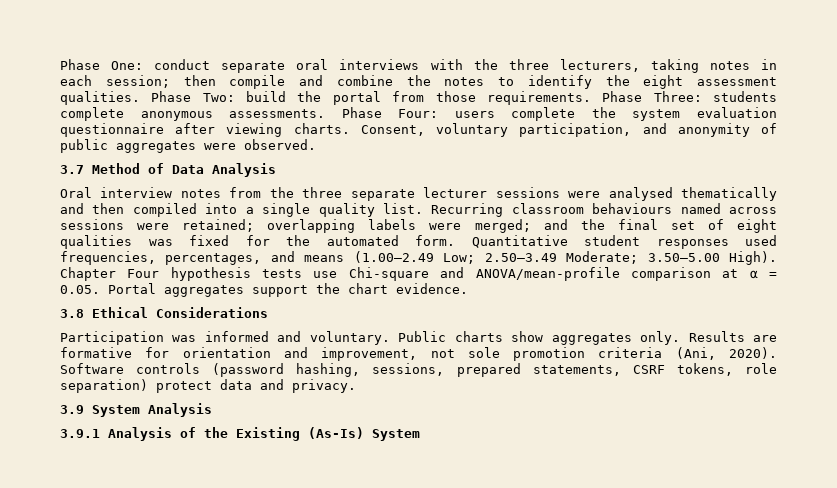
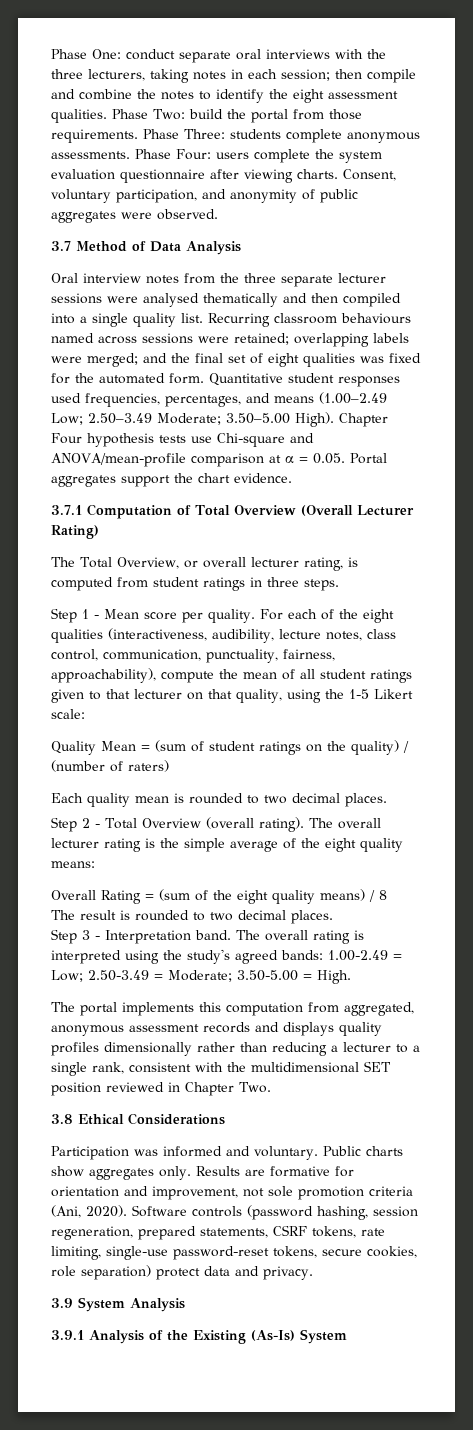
+ 3.7.1 Computation of Total Overview (Overall Lecturer Rating)
+ The Total Overview, or overall lecturer rating, is computed from student ratings in three steps.
+ Step 1 - Mean score per quality. For each of the eight qualities (interactiveness, audibility, lecture notes, class control, communication, punctuality, fairness, approachability), compute the mean of all student ratings given to that lecturer on that quality, using the 1-5 Likert scale:
+ Quality Mean = (sum of student ratings on the quality) / (number of raters)
+ Each quality mean is rounded to two decimal places.
+ Step 2 - Total Overview (overall rating). The overall lecturer rating is the simple average of the eight quality means:
+ Overall Rating = (sum of the eight quality means) / 8
+ The result is rounded to two decimal places.
+ Step 3 - Interpretation band. The overall rating is interpreted using the study's agreed bands: 1.00-2.49 = Low; 2.50-3.49 = Moderate; 3.50-5.00 = High.
+ The portal implements this computation from aggregated, anonymous assessment records and displays quality profiles dimensionally rather than reducing a lecturer to a single rank, consistent with the multidimensional SET position reviewed in Chapter Two.
- Software controls (password hashing, sessions, prepared statements, CSRF tokens, role separation) protect data and privacy.
+ Software controls (password hashing, session regeneration, prepared statements, CSRF tokens, rate limiting, single-use password-reset tokens, secure cookies, role separation) protect data and privacy.

